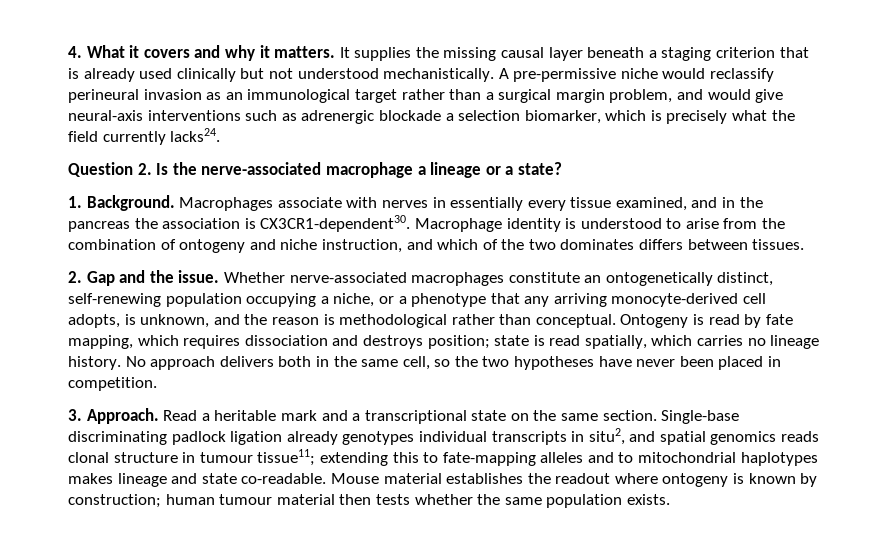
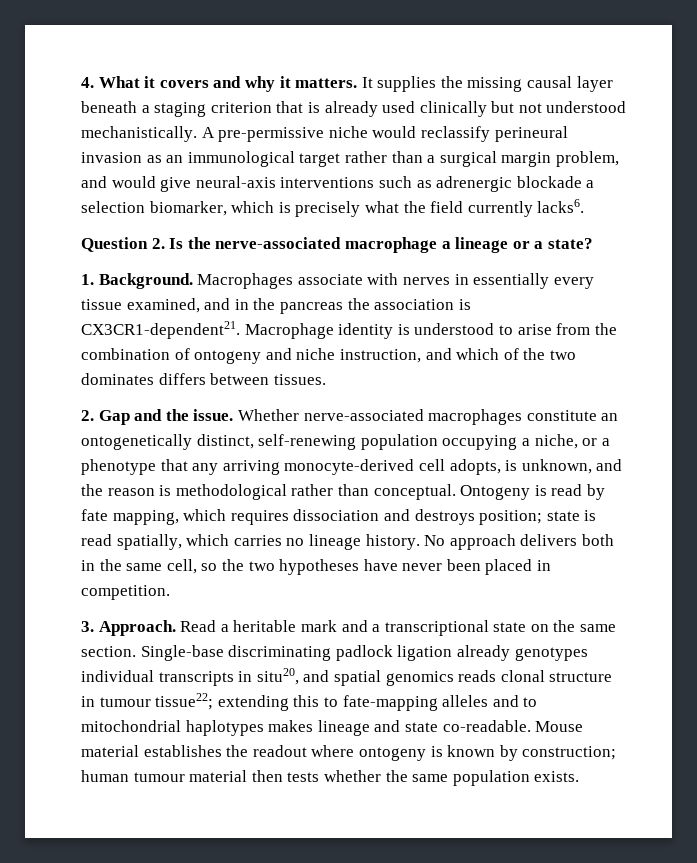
- A pre-permissive niche would reclassify perineural invasion as an immunological target rather than a surgical margin problem, and would give neural-axis interventions such as adrenergic blockade a selection biomarker, which is precisely what the field currently lacks24.
+ A pre-permissive niche would reclassify perineural invasion as an immunological target rather than a surgical margin problem, and would give neural-axis interventions such as adrenergic blockade a selection biomarker, which is precisely what the field currently lacks6.
- Macrophages associate with nerves in essentially every tissue examined, and in the pancreas the association is CX3CR1-dependent30.
+ Macrophages associate with nerves in essentially every tissue examined, and in the pancreas the association is CX3CR1-dependent21.
- Single-base discriminating padlock ligation already genotypes individual transcripts in situ2, and spatial genomics reads clonal structure in tumour tissue11; extending this to fate-mapping alleles and to mitochondrial haplotypes makes lineage and state co-readable.
+ Single-base discriminating padlock ligation already genotypes individual transcripts in situ20, and spatial genomics reads clonal structure in tumour tissue22; extending this to fate-mapping alleles and to mitochondrial haplotypes makes lineage and state co-readable.

